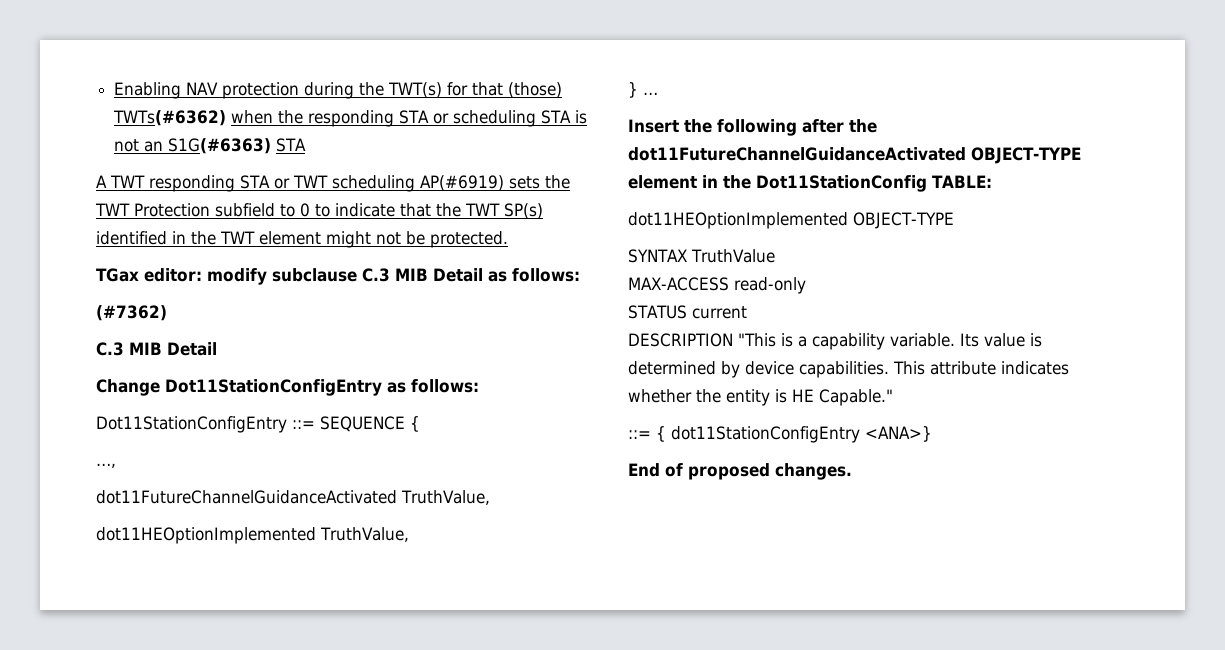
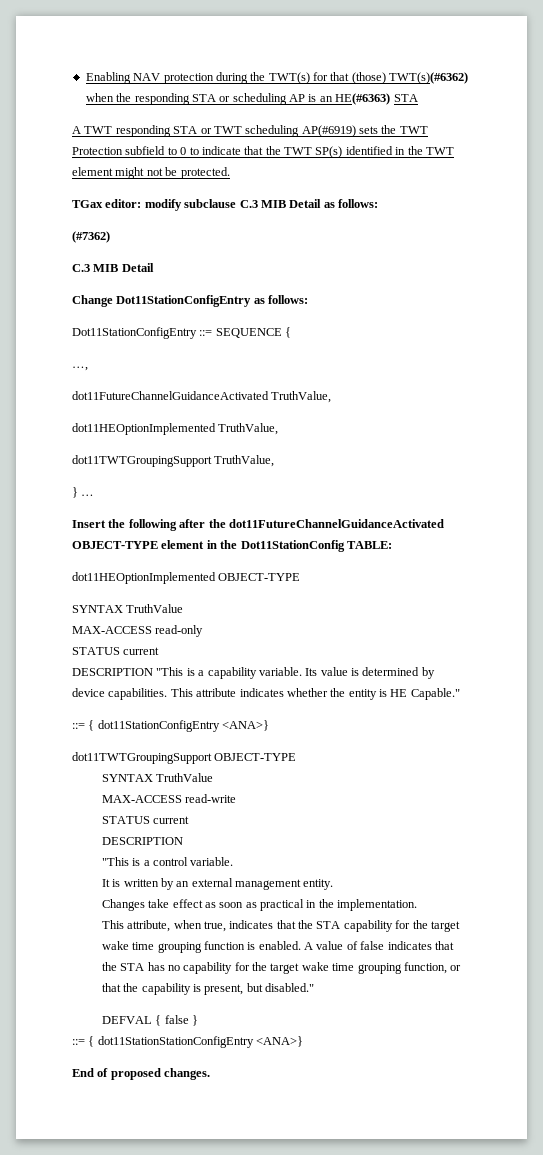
- Enabling NAV protection during the TWT(s) for that (those) TWTs(#6362) when the responding STA or scheduling STA is not an S1G(#6363) STA
+ Enabling NAV protection during the TWT(s) for that (those) TWT(s)(#6362) when the responding STA or scheduling AP is an HE(#6363) STA
+ dot11TWTGroupingSupport TruthValue,
+ dot11TWTGroupingSupport OBJECT-TYPE
+ SYNTAX TruthValue
+ MAX-ACCESS read-write
+ STATUS current
+ DESCRIPTION
+ "This is a control variable.
+ It is written by an external management entity.
+ Changes take effect as soon as practical in the implementation.
+ This attribute, when true, indicates that the STA capability for the target wake time grouping function is enabled. A value of false indicates that the STA has no capability for the target wake time grouping function, or that the capability is present, but disabled."
+ DEFVAL { false }
+ ::= { dot11StationStationConfigEntry <ANA>}

